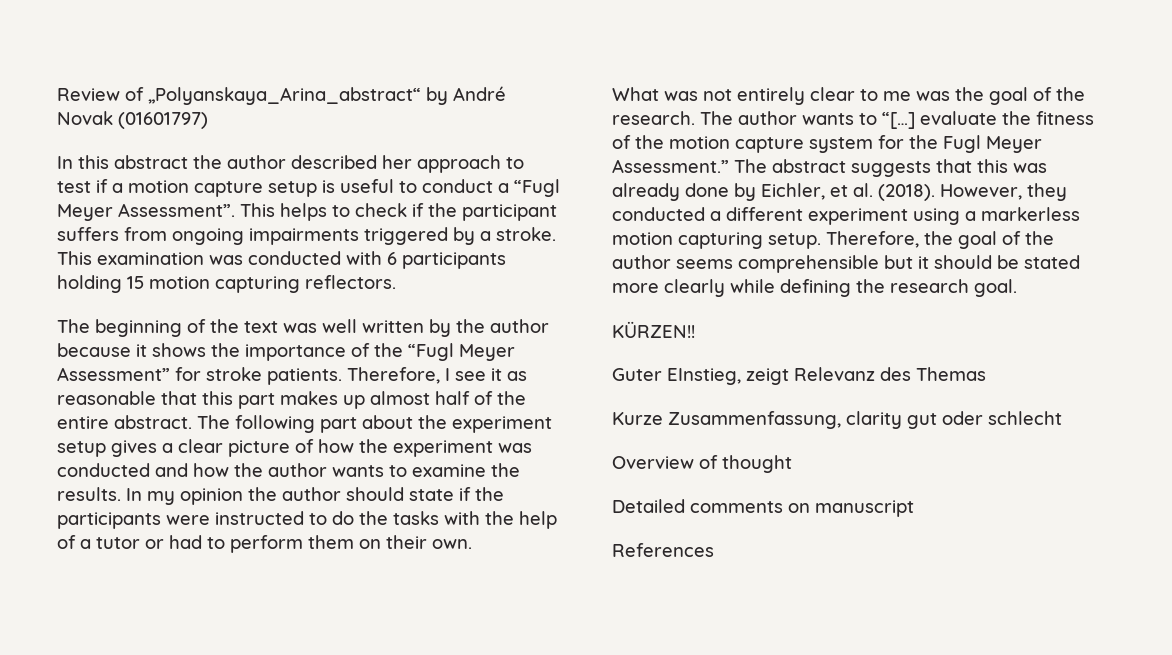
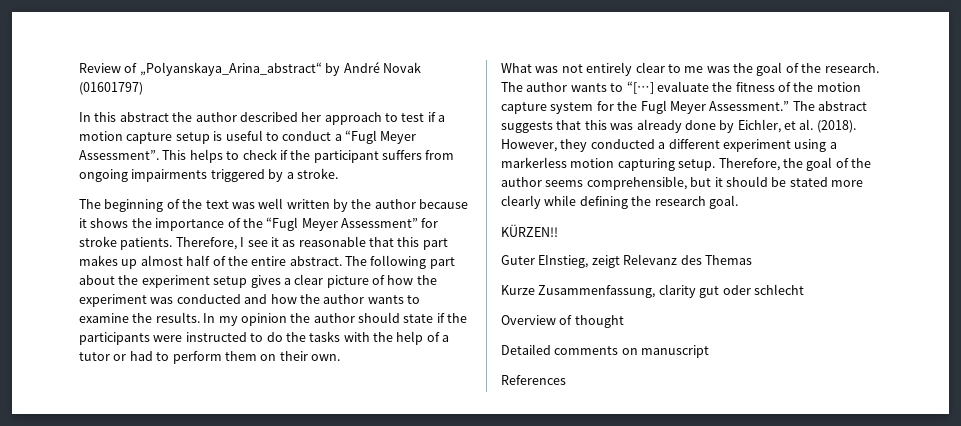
- This examination was conducted with 6 participants holding 15 motion capturing reflectors.
- Therefore, the goal of the author seems comprehensible but it should be stated more clearly while defining the research goal.
+ Therefore, the goal of the author seems comprehensible, but it should be stated more clearly while defining the research goal.

